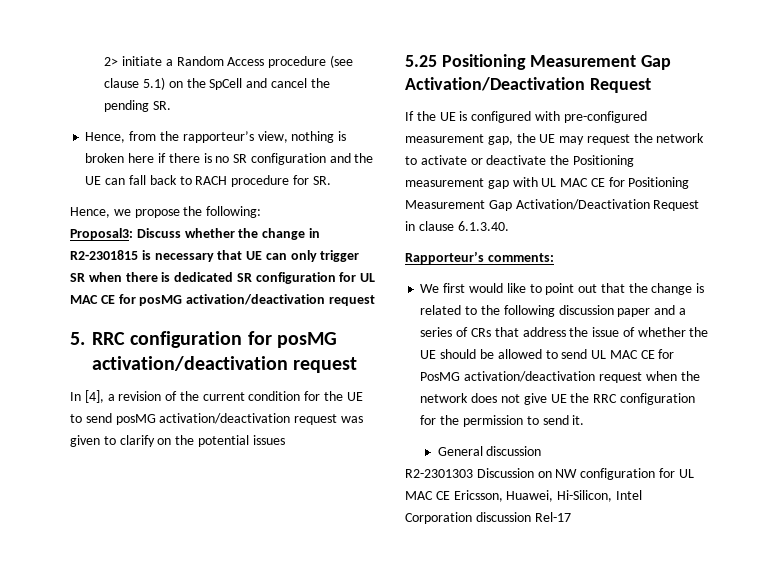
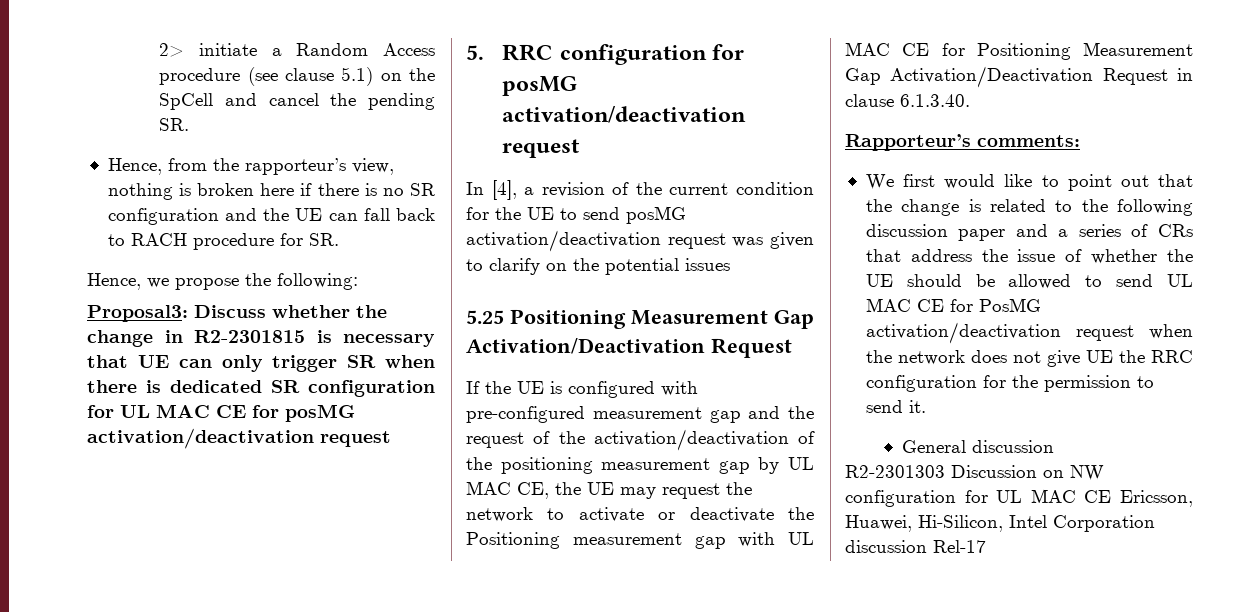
- If the UE is configured with pre-configured measurement gap, the UE may request the network to activate or deactivate the Positioning measurement gap with UL MAC CE for Positioning Measurement Gap Activation/Deactivation Request in clause 6.1.3.40.
+ If the UE is configured with pre-configured measurement gap and the request of the activation/deactivation of the positioning measurement gap by UL MAC CE, the UE may request the network to activate or deactivate the Positioning measurement gap with UL MAC CE for Positioning Measurement Gap Activation/Deactivation Request in clause 6.1.3.40.

